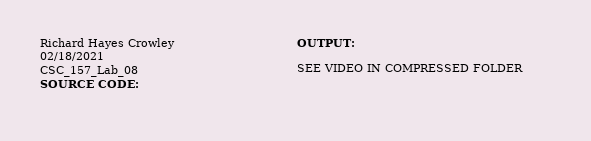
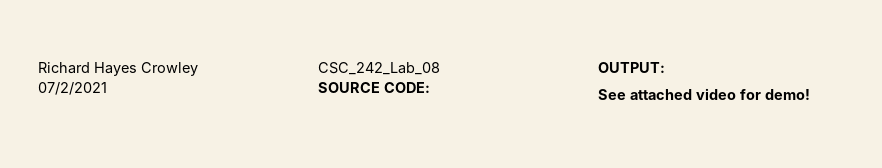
- 02/18/2021
- CSC_157_Lab_08
+ 07/2/2021
+ CSC_242_Lab_08
- SEE VIDEO IN COMPRESSED FOLDER
+ See attached video for demo!

